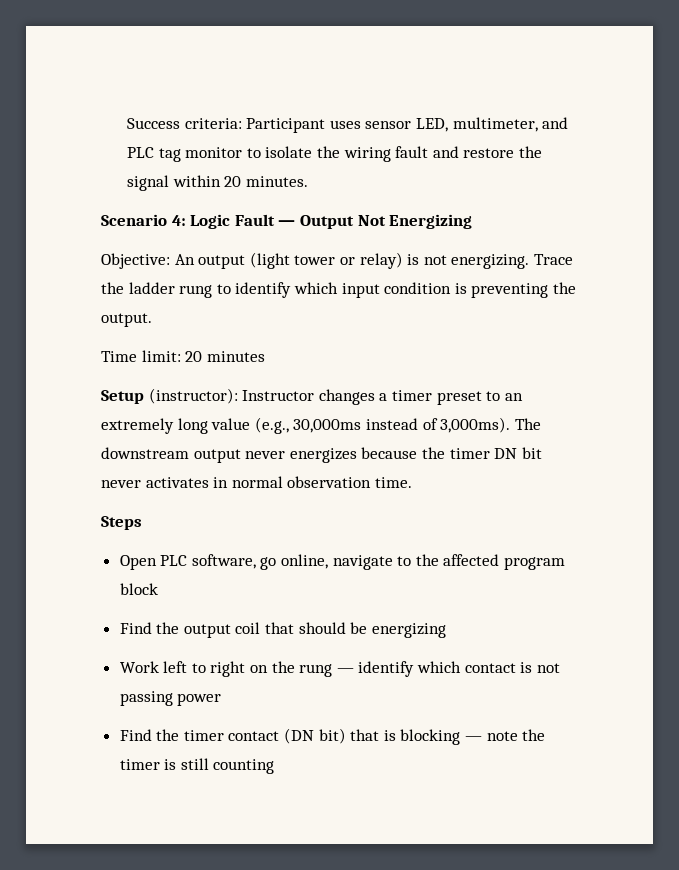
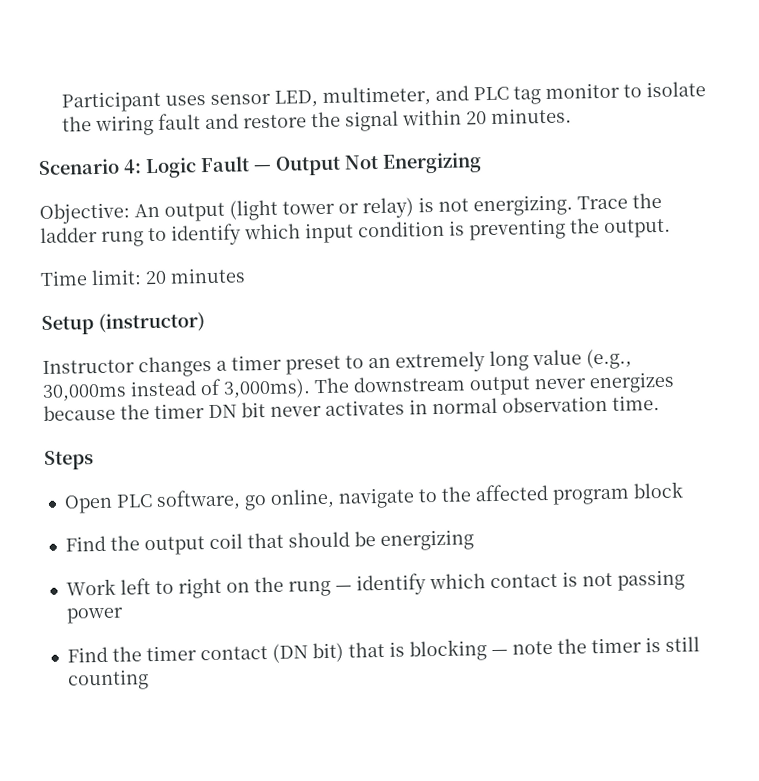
- Success criteria: Participant uses sensor LED, multimeter, and PLC tag monitor to isolate the wiring fault and restore the signal within 20 minutes.
+ Participant uses sensor LED, multimeter, and PLC tag monitor to isolate the wiring fault and restore the signal within 20 minutes.
- Setup (instructor): Instructor changes a timer preset to an extremely long value (e.g., 30,000ms instead of 3,000ms).
+ Setup (instructor)
+ Instructor changes a timer preset to an extremely long value (e.g., 30,000ms instead of 3,000ms).

